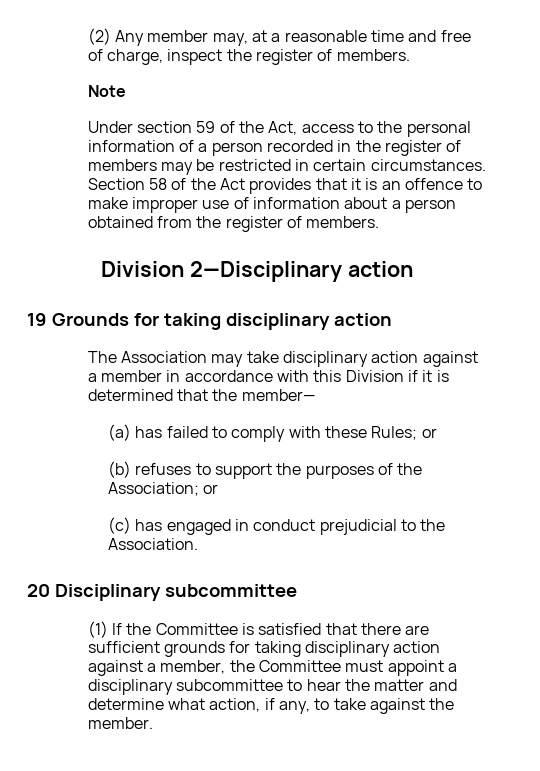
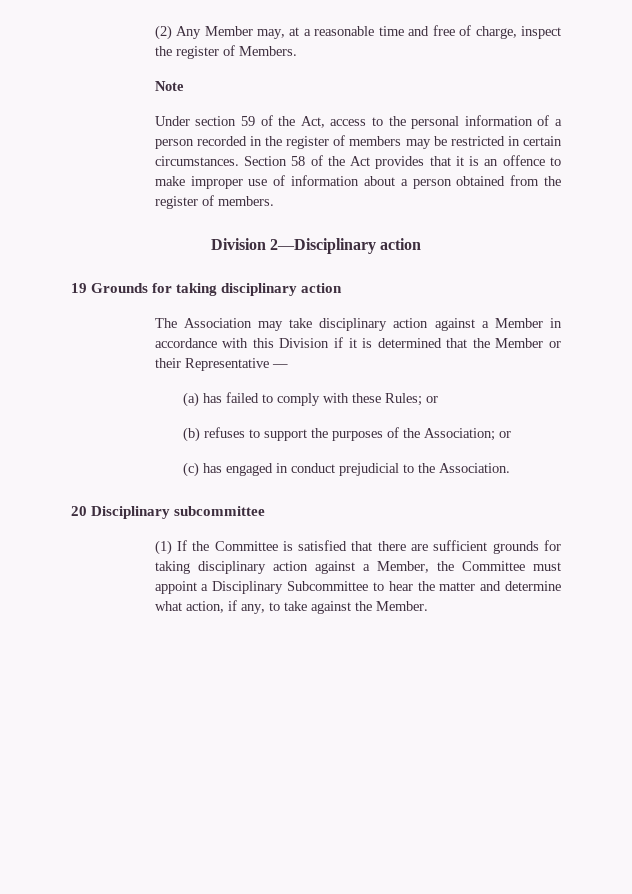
- (2) Any member may, at a reasonable time and free of charge, inspect the register of members.
+ (2) Any Member may, at a reasonable time and free of charge, inspect the register of Members.
- The Association may take disciplinary action against a member in accordance with this Division if it is determined that the member—
+ The Association may take disciplinary action against a Member in accordance with this Division if it is determined that the Member or their Representative —
- (1) If the Committee is satisfied that there are sufficient grounds for taking disciplinary action against a member, the Committee must appoint a disciplinary subcommittee to hear the matter and determine what action, if any, to take against the member.
+ (1) If the Committee is satisfied that there are sufficient grounds for taking disciplinary action against a Member, the Committee must appoint a Disciplinary Subcommittee to hear the matter and determine what action, if any, to take against the Member.

